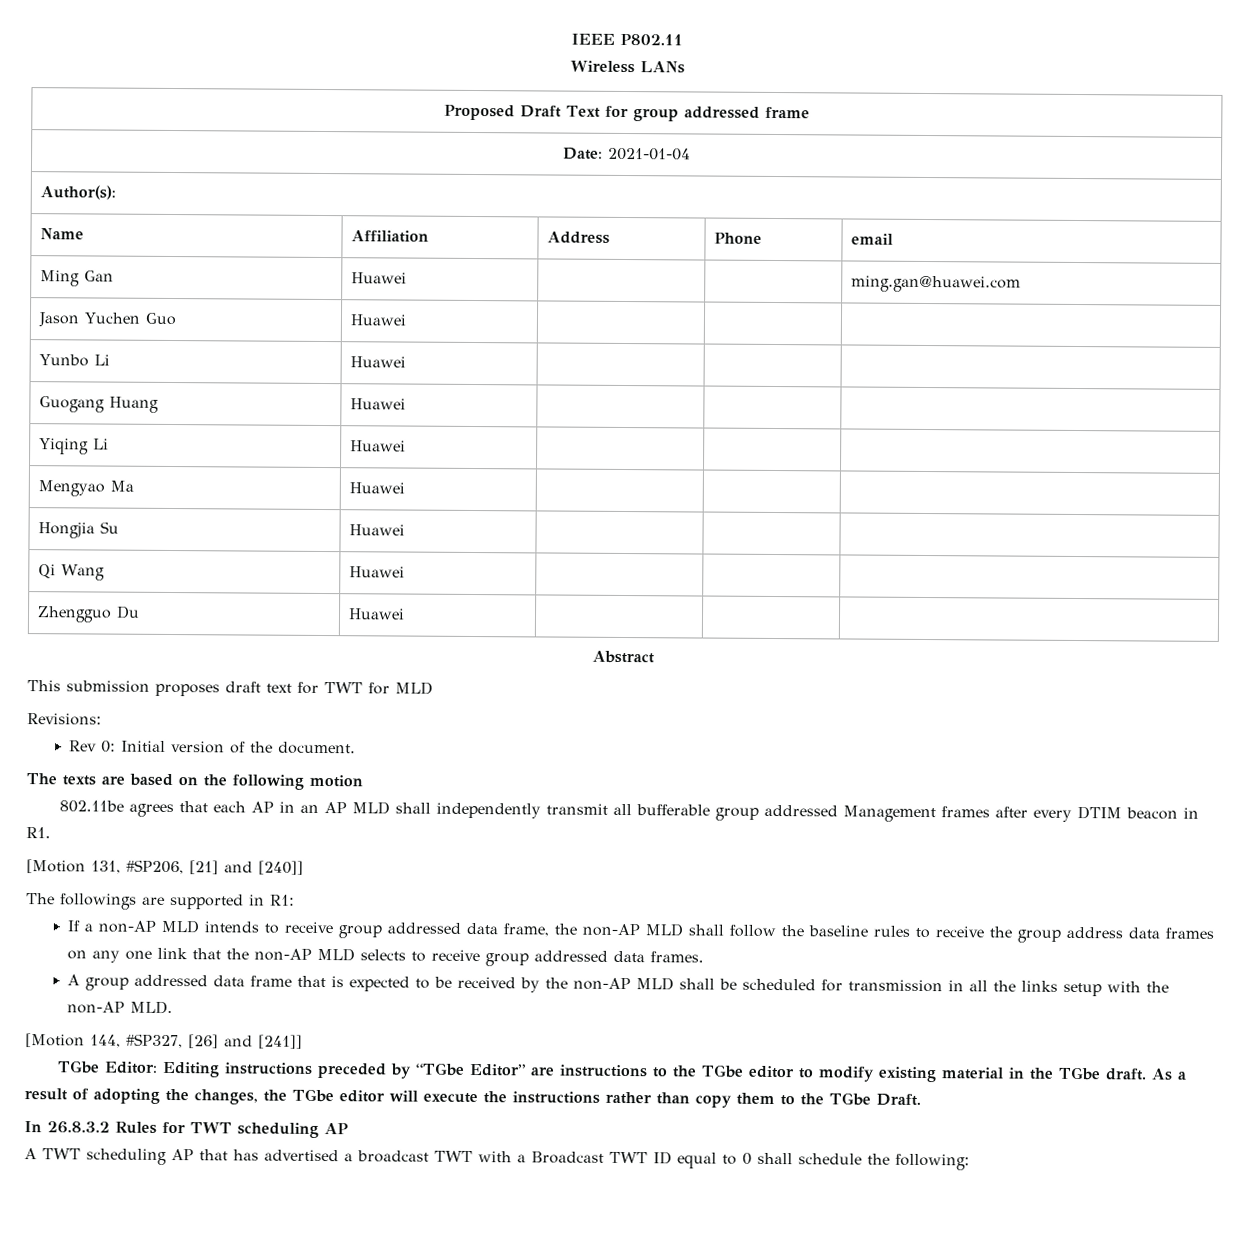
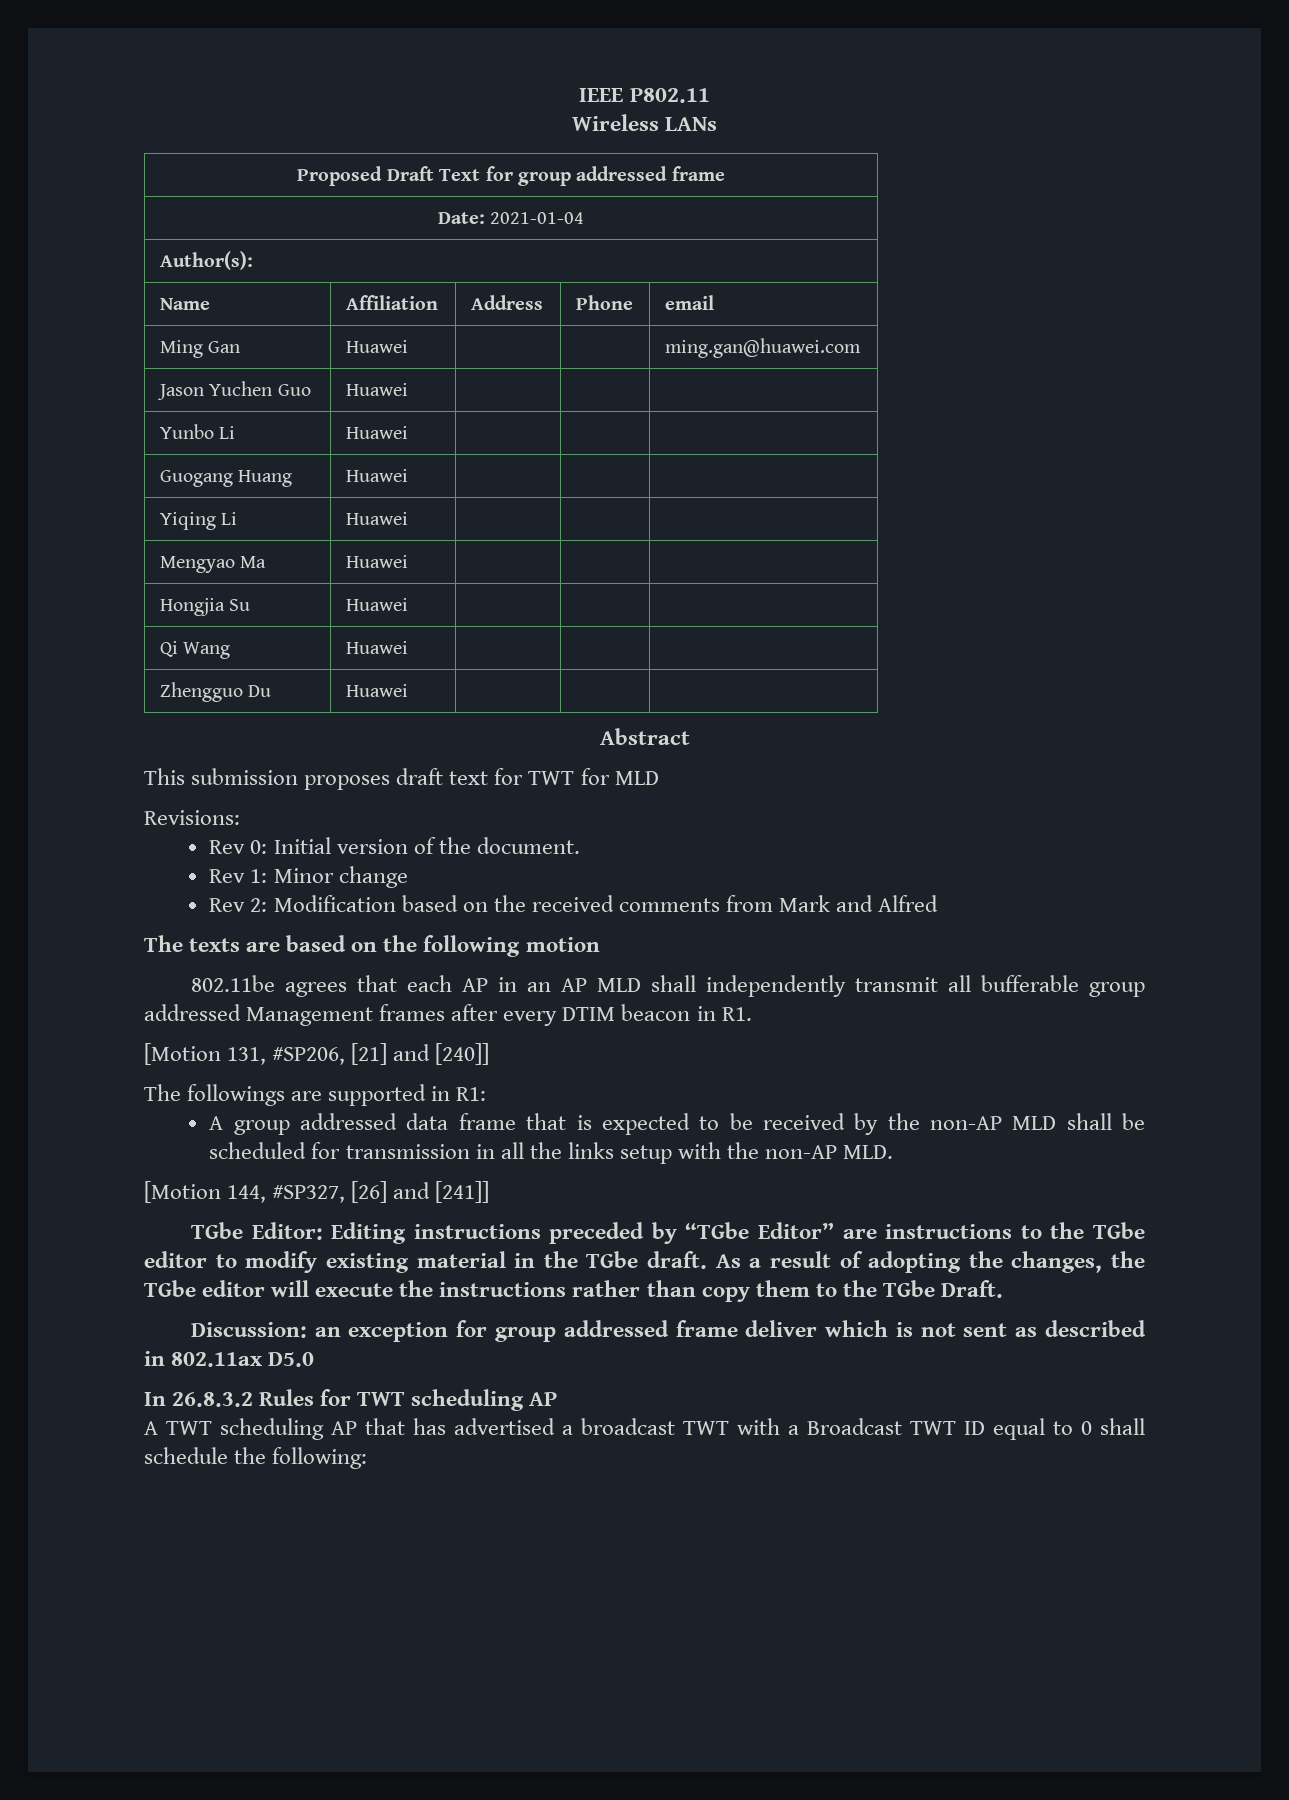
+ Rev 1: Minor change
+ Rev 2: Modification based on the received comments from Mark and Alfred
- If a non-AP MLD intends to receive group addressed data frame, the non-AP MLD shall follow the baseline rules to receive the group address data frames on any one link that the non-AP MLD selects to receive group addressed data frames.
+ Discussion: an exception for group addressed frame deliver which is not sent as described in 802.11ax D5.0

